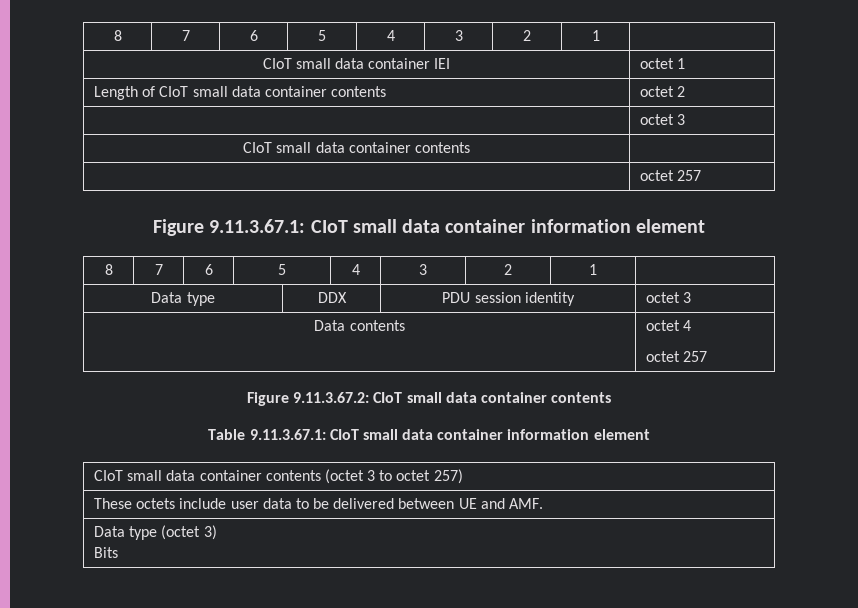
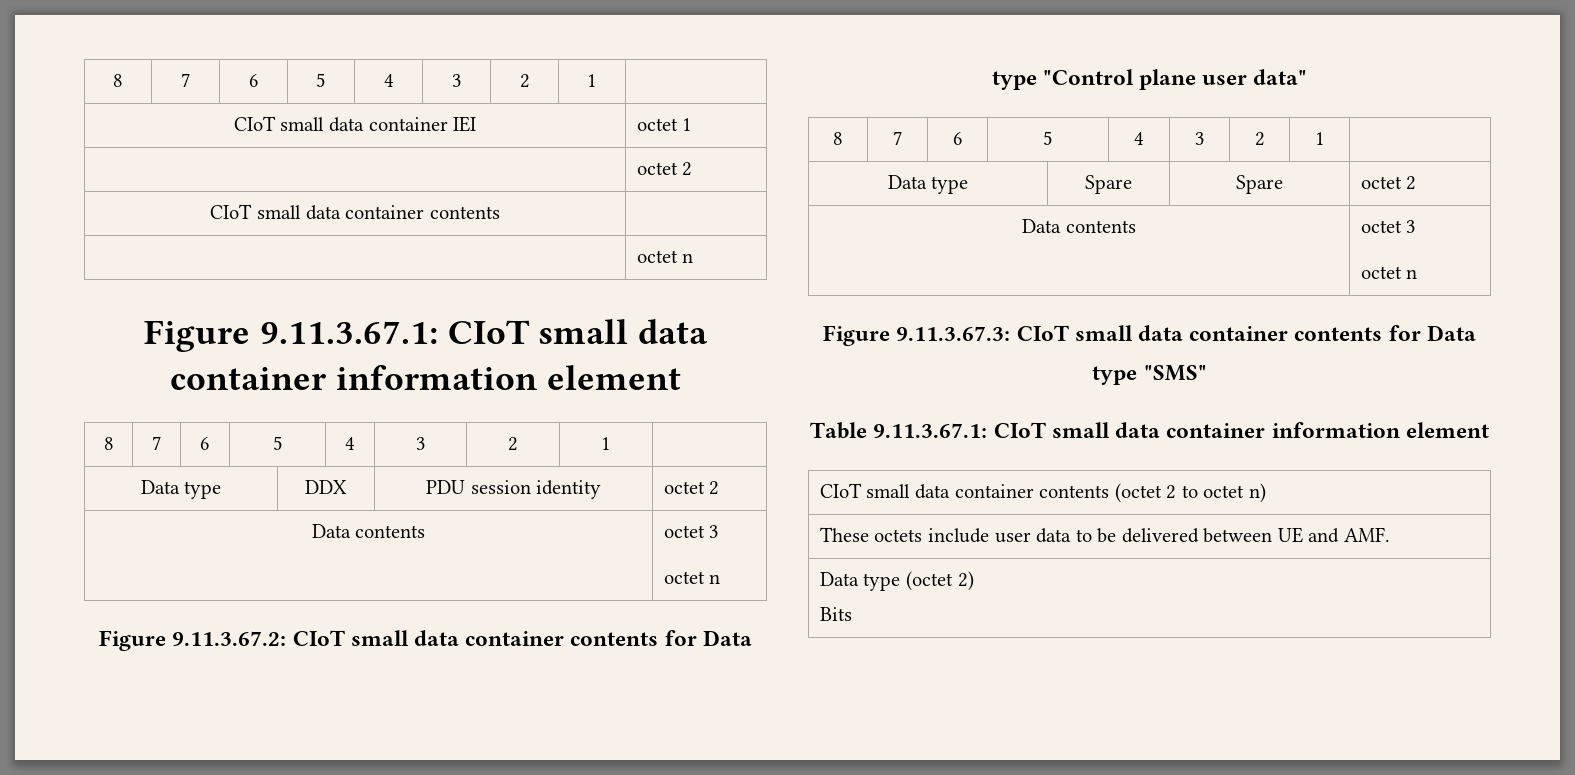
  CIoT small data container IEI | octet 1
- Length of CIoT small data container contents | octet 2
- | octet 3
+ | octet 2
- | octet 257
+ | octet n
- Data type | DDX | PDU session identity | octet 3
- Data contents | octet 4
- octet 257
+ Data type | DDX | PDU session identity | octet 2
+ Data contents | octet 3
+ octet n
- Figure 9.11.3.67.2: CIoT small data container contents
+ Figure 9.11.3.67.2: CIoT small data container contents for Data type "Control plane user data"
+ 8 | 7 | 6 | 5 | 4 | 3 | 2 | 1 |
+ Data type | Spare | Spare | octet 2
+ Data contents | octet 3
+ octet n
+ Figure 9.11.3.67.3: CIoT small data container contents for Data type "SMS"
- CIoT small data container contents (octet 3 to octet 257)
+ CIoT small data container contents (octet 2 to octet n)
- Data type (octet 3)
+ Data type (octet 2)

